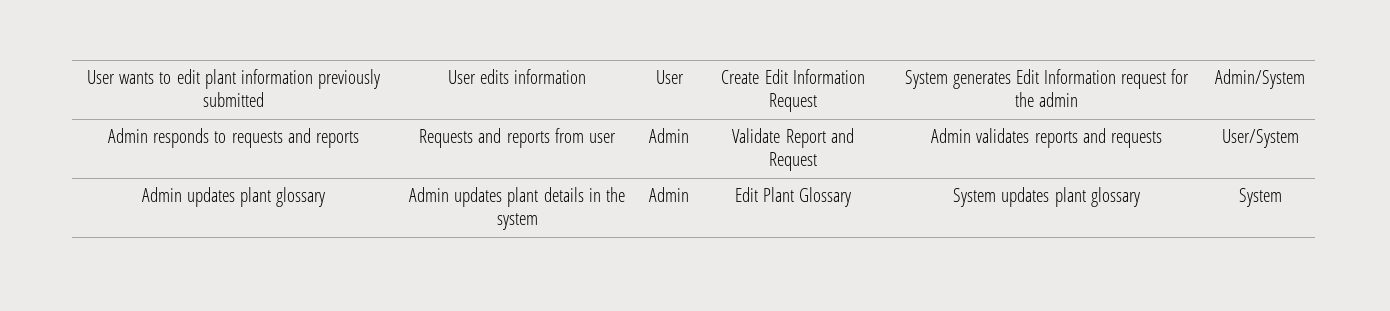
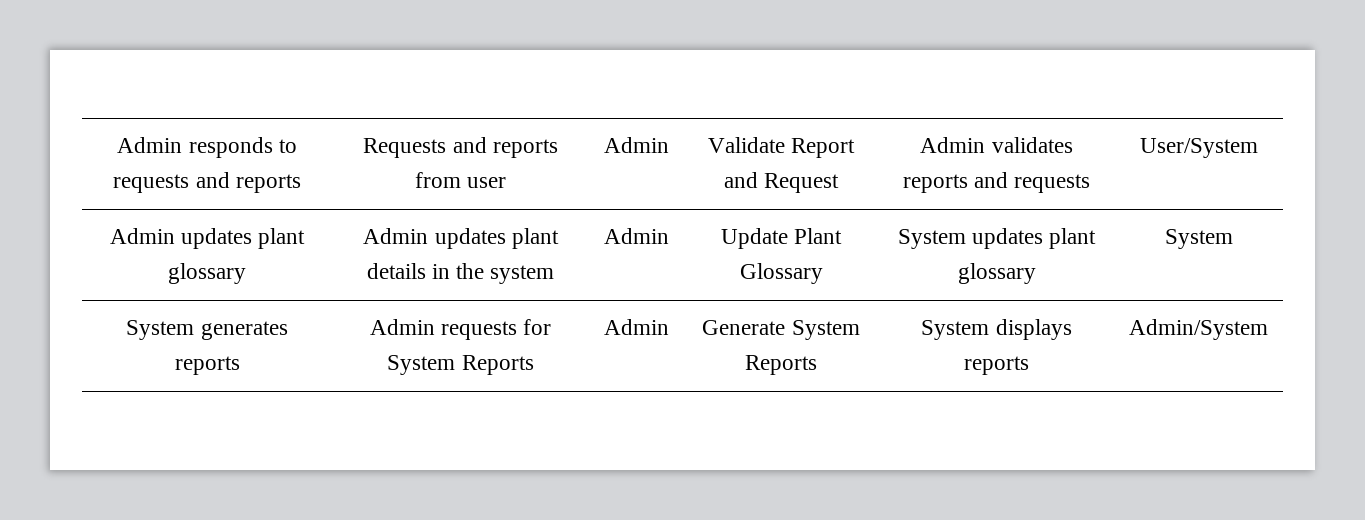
- User wants to edit plant information previously submitted | User edits information | User | Create Edit Information Request | System generates Edit Information request for the admin | Admin/System
- Admin updates plant glossary | Admin updates plant details in the system | Admin | Edit Plant Glossary | System updates plant glossary | System
+ Admin updates plant glossary | Admin updates plant details in the system | Admin | Update Plant Glossary | System updates plant glossary | System
+ System generates reports | Admin requests for System Reports | Admin | Generate System Reports | System displays reports | Admin/System

